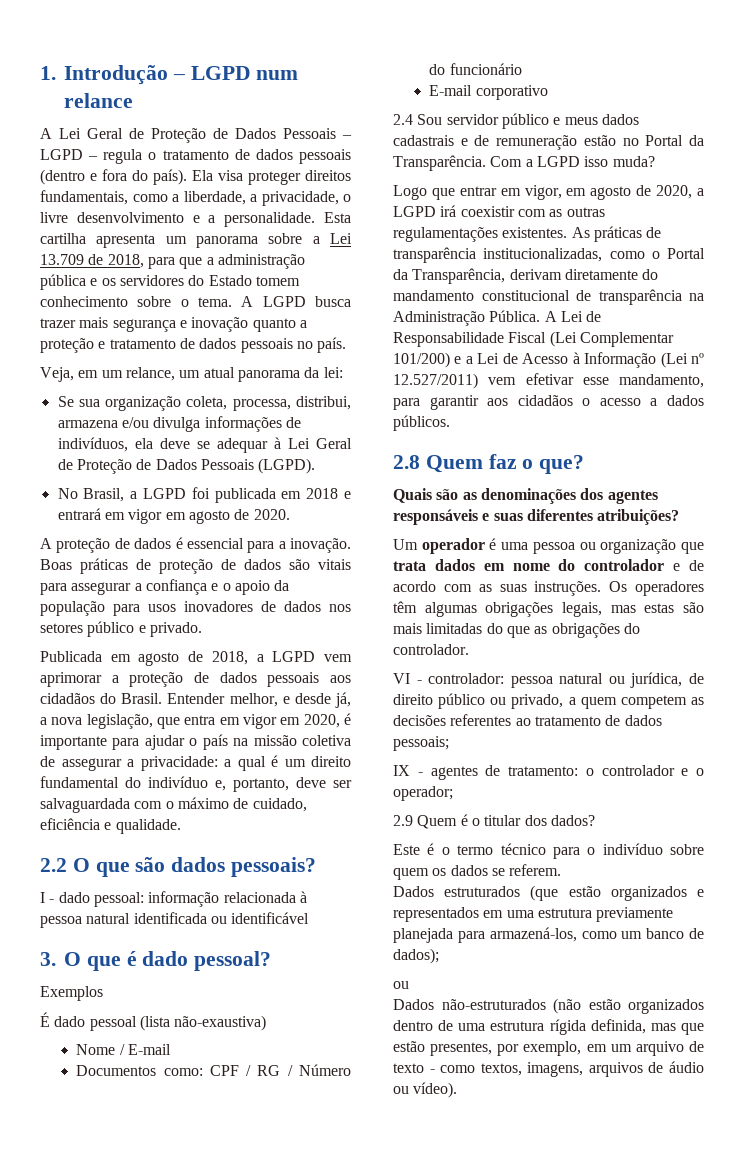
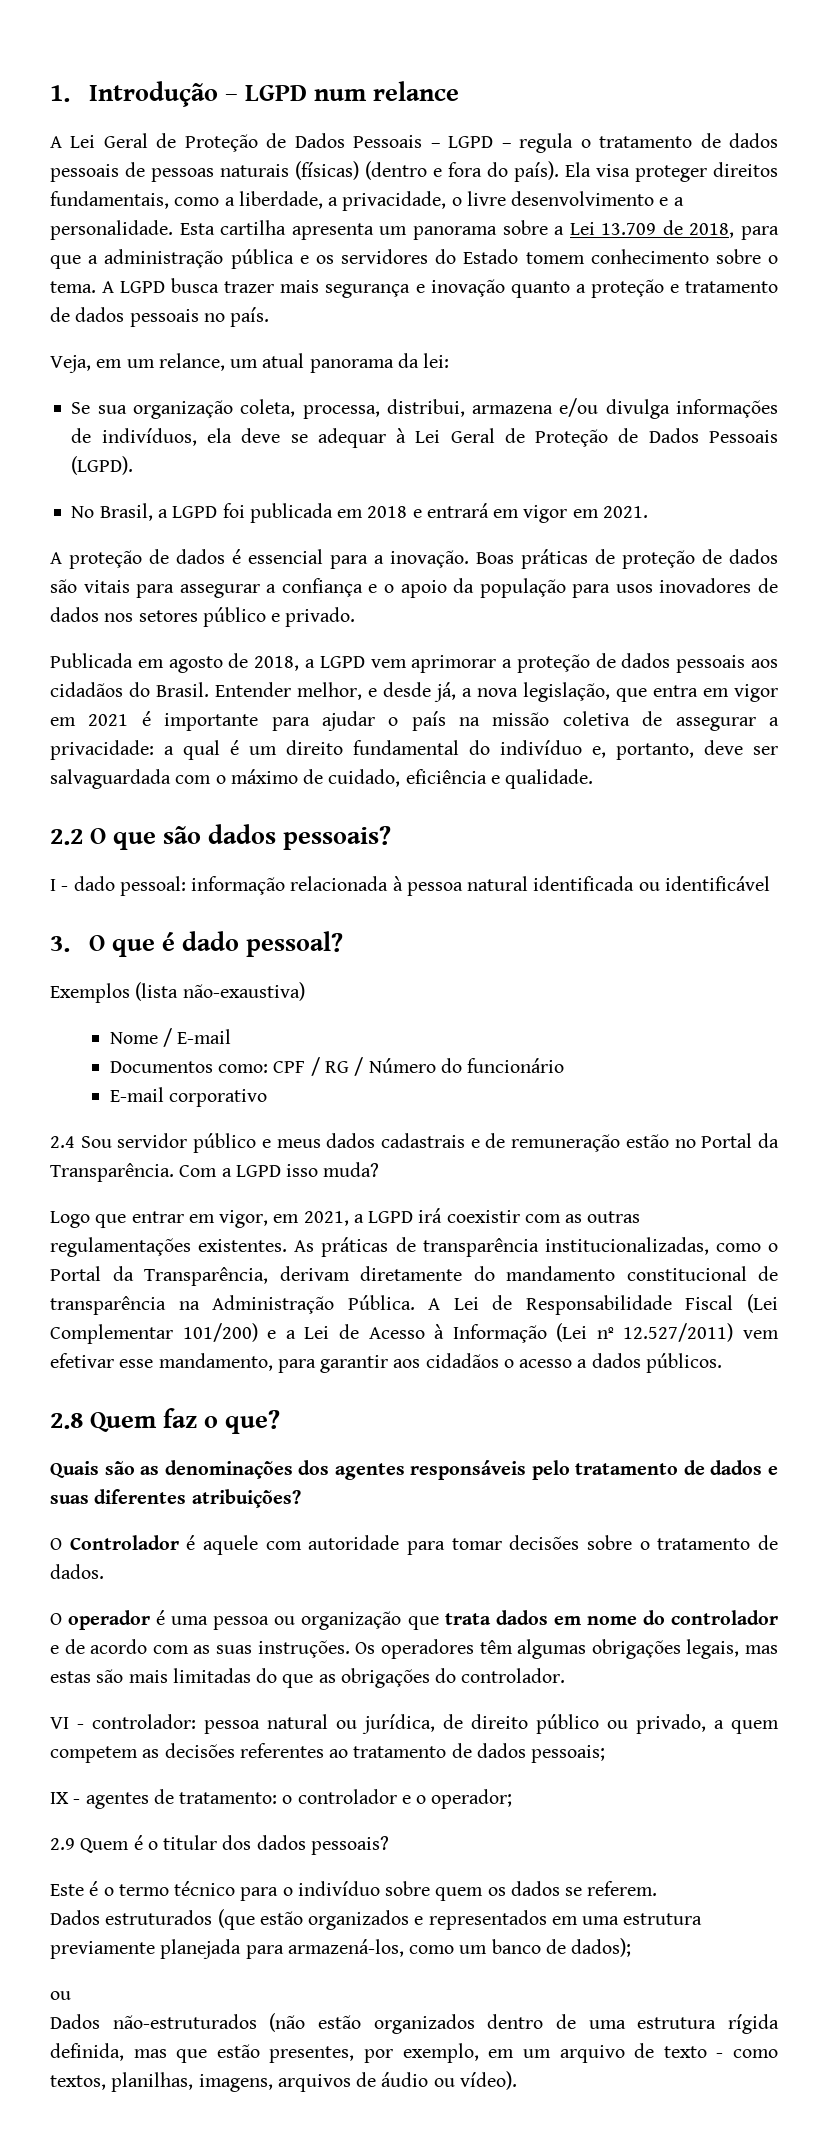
- A Lei Geral de Proteção de Dados Pessoais – LGPD – regula o tratamento de dados pessoais (dentro e fora do país).
+ A Lei Geral de Proteção de Dados Pessoais – LGPD – regula o tratamento de dados pessoais de pessoas naturais (físicas) (dentro e fora do país).
- No Brasil, a LGPD foi publicada em 2018 e entrará em vigor em agosto de 2020.
+ No Brasil, a LGPD foi publicada em 2018 e entrará em vigor em 2021.
- Entender melhor, e desde já, a nova legislação, que entra em vigor em 2020, é importante para ajudar o país na missão coletiva de assegurar a privacidade: a qual é um direito fundamental do indivíduo e, portanto, deve ser salvaguardada com o máximo de cuidado, eficiência e qualidade.
+ Entender melhor, e desde já, a nova legislação, que entra em vigor em 2021 é importante para ajudar o país na missão coletiva de assegurar a privacidade: a qual é um direito fundamental do indivíduo e, portanto, deve ser salvaguardada com o máximo de cuidado, eficiência e qualidade.
- Exemplos
- É dado pessoal (lista não-exaustiva)
+ Exemplos (lista não-exaustiva)
- Logo que entrar em vigor, em agosto de 2020, a LGPD irá coexistir com as outras regulamentações existentes.
+ Logo que entrar em vigor, em 2021, a LGPD irá coexistir com as outras regulamentações existentes.
- Quais são as denominações dos agentes responsáveis e suas diferentes atribuições?
+ Quais são as denominações dos agentes responsáveis pelo tratamento de dados e suas diferentes atribuições?
- Um operador é uma pessoa ou organização que trata dados em nome do controlador e de acordo com as suas instruções.
+ O Controlador é aquele com autoridade para tomar decisões sobre o tratamento de dados.
+ O operador é uma pessoa ou organização que trata dados em nome do controlador e de acordo com as suas instruções.
- 2.9 Quem é o titular dos dados?
+ 2.9 Quem é o titular dos dados pessoais?
- Dados não-estruturados (não estão organizados dentro de uma estrutura rígida definida, mas que estão presentes, por exemplo, em um arquivo de texto - como textos, imagens, arquivos de áudio ou vídeo).
+ Dados não-estruturados (não estão organizados dentro de uma estrutura rígida definida, mas que estão presentes, por exemplo, em um arquivo de texto - como textos, planilhas, imagens, arquivos de áudio ou vídeo).

